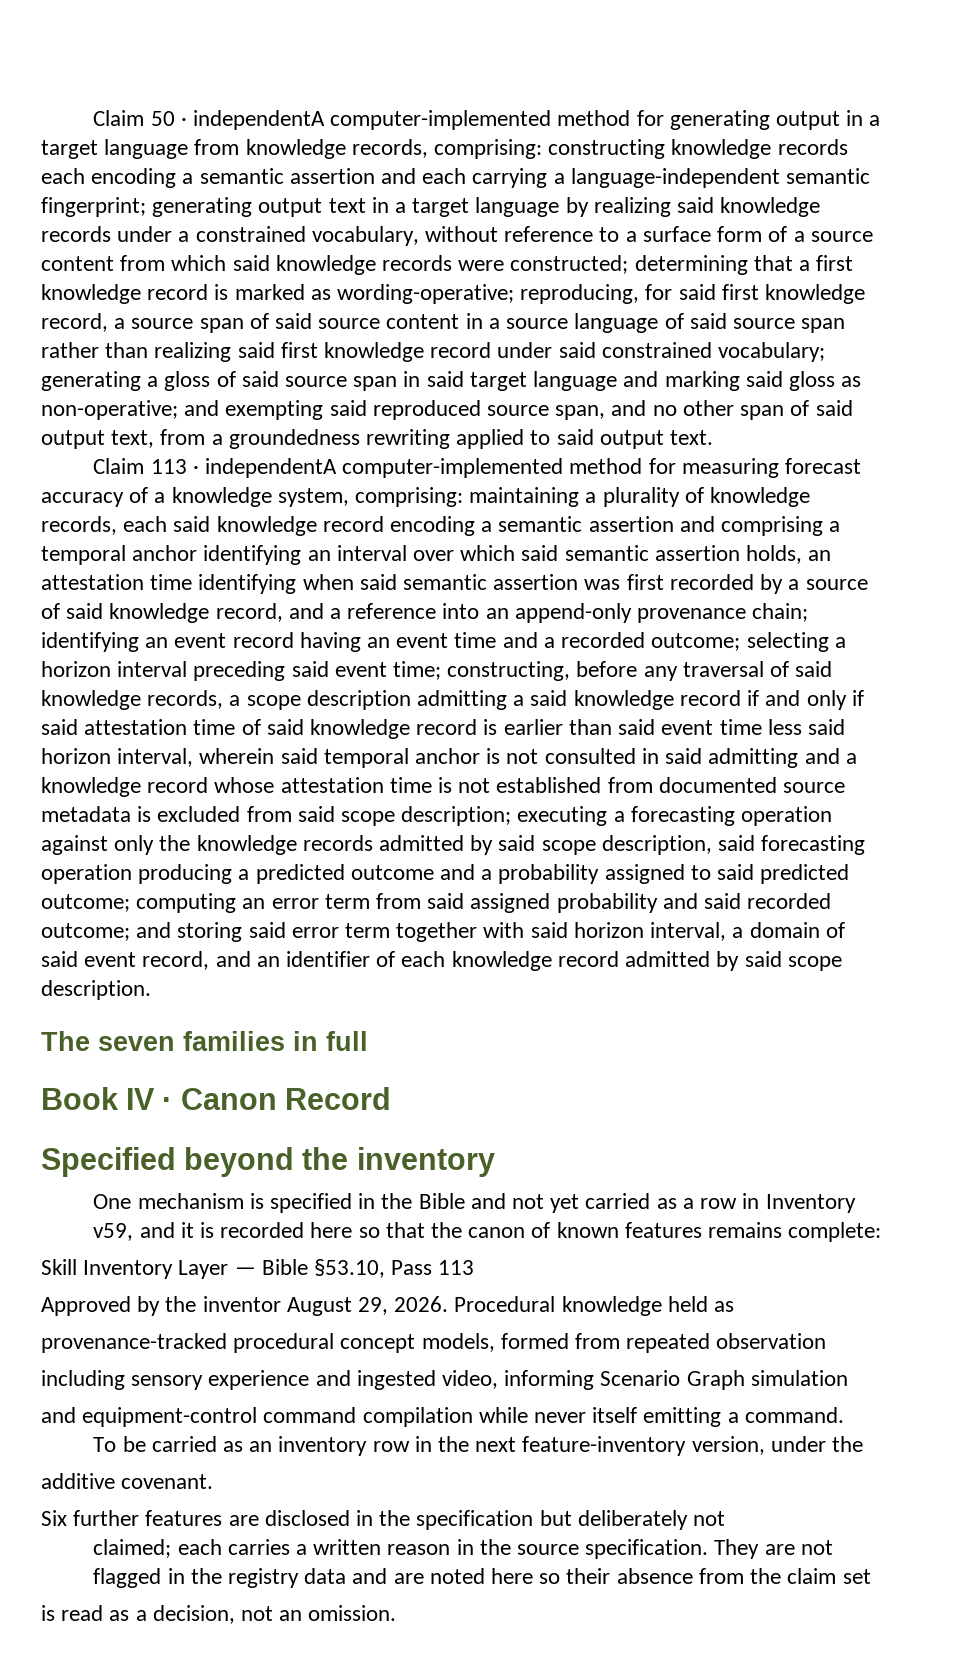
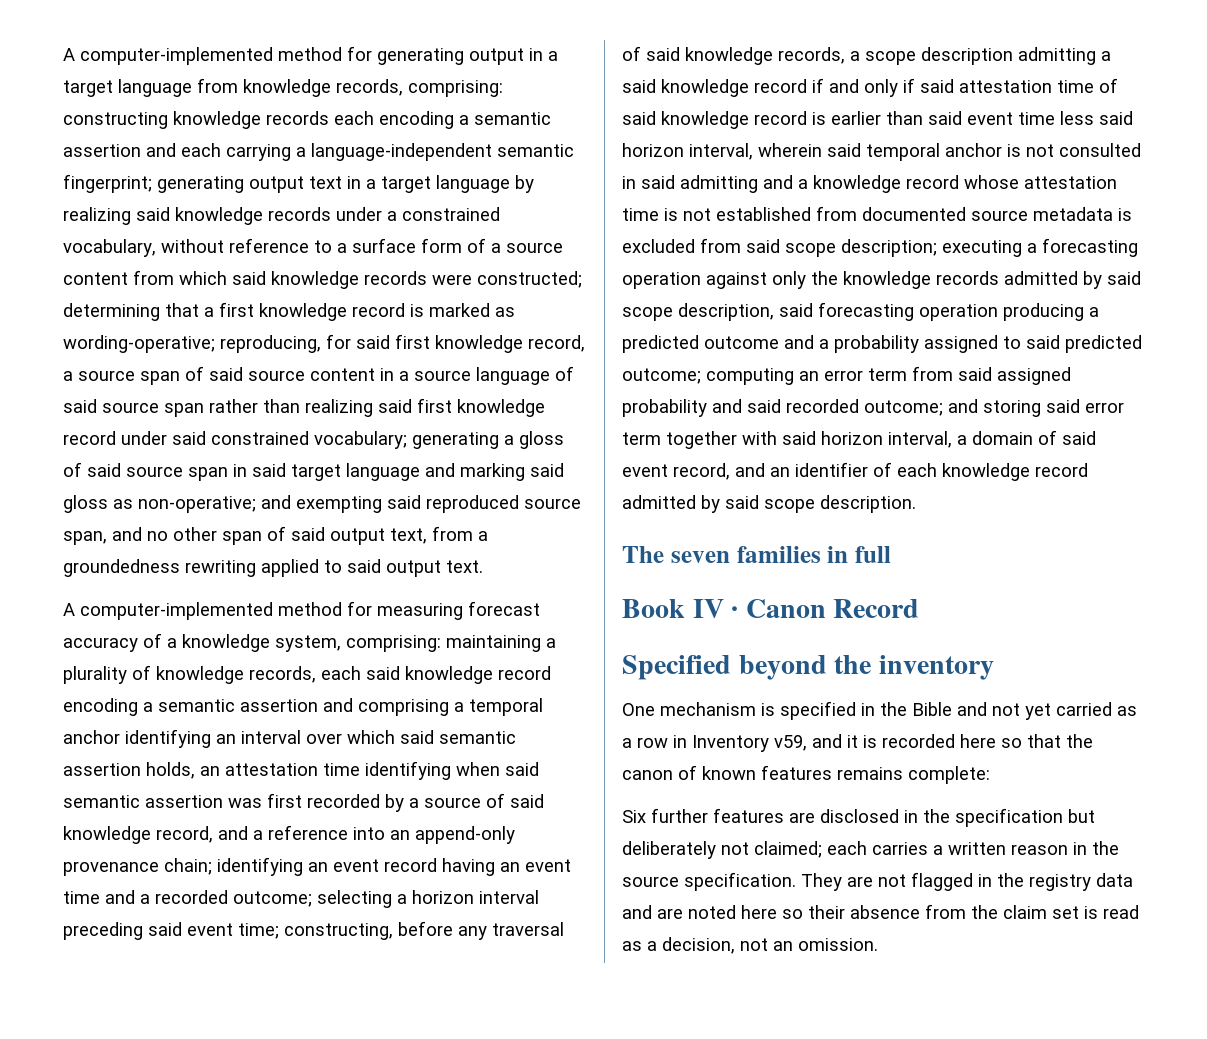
- Claim 50 · independentA computer-implemented method for generating output in a target language from knowledge records, comprising:
+ A computer-implemented method for generating output in a target language from knowledge records, comprising:
- Claim 113 · independentA computer-implemented method for measuring forecast accuracy of a knowledge system, comprising:
+ A computer-implemented method for measuring forecast accuracy of a knowledge system, comprising:
- One mechanism is specified in the Bible and not yet carried as a row in Inventory
- v59, and it is recorded here so that the canon of known features remains complete:
+ One mechanism is specified in the Bible and not yet carried as a row in Inventory v59, and it is recorded here so that the canon of known features remains complete:
- Skill Inventory Layer — Bible §53.10, Pass 113
- Approved by the inventor August 29, 2026. Procedural knowledge held as
- provenance-tracked procedural concept models, formed from repeated observation
- including sensory experience and ingested video, informing Scenario Graph simulation
- and equipment-control command compilation while never itself emitting a command.
- To be carried as an inventory row in the next feature-inventory version, under the
- additive covenant.
- Six further features are disclosed in the specification but deliberately not
- claimed; each carries a written reason in the source specification.
+ Six further features are disclosed in the specification but deliberately not claimed; each carries a written reason in the source specification.
- They are not
- flagged in the registry data and are noted here so their absence from the claim set
- is read as a decision, not an omission.
+ They are not flagged in the registry data and are noted here so their absence from the claim set is read as a decision, not an omission.

